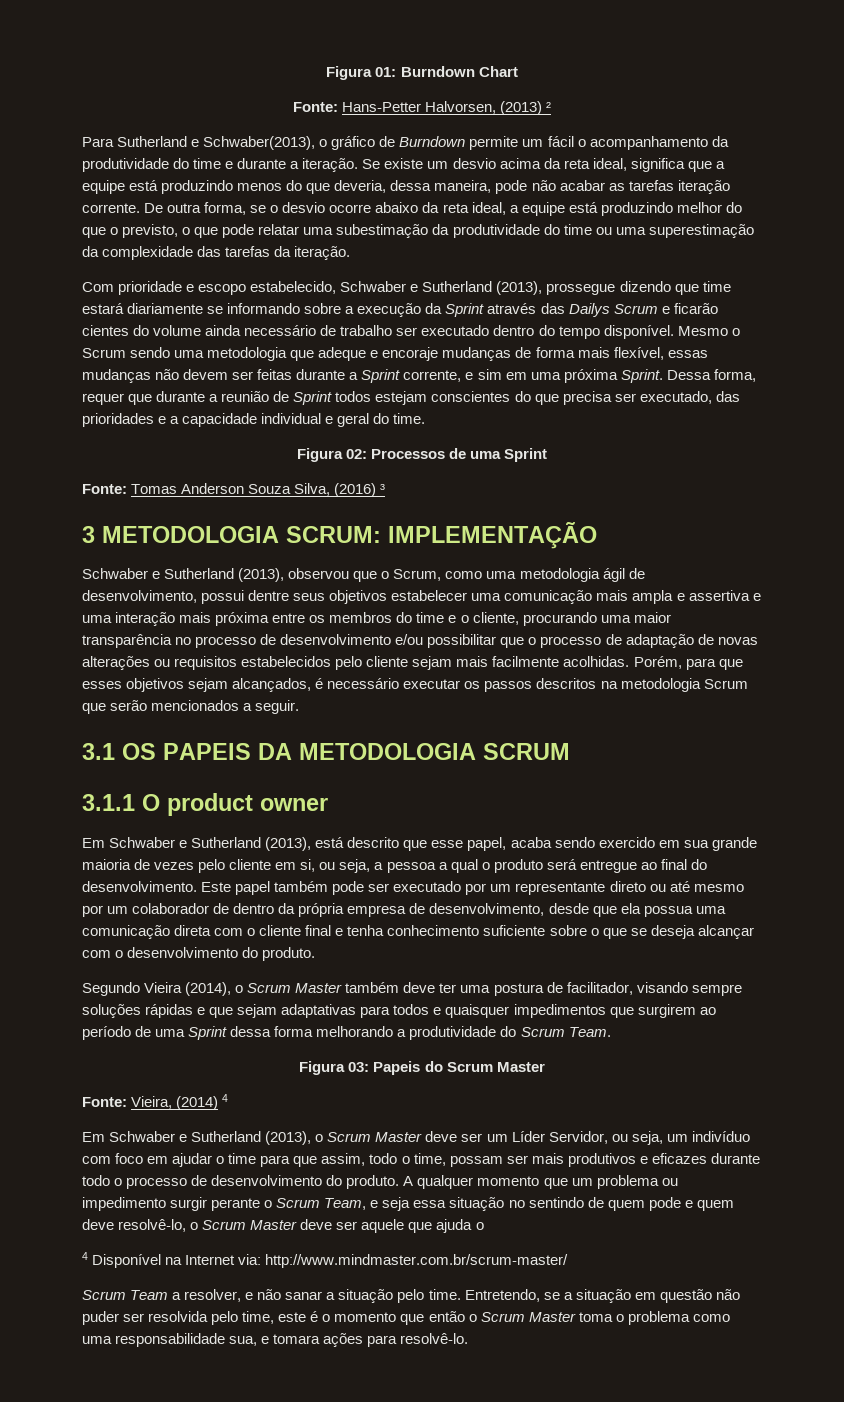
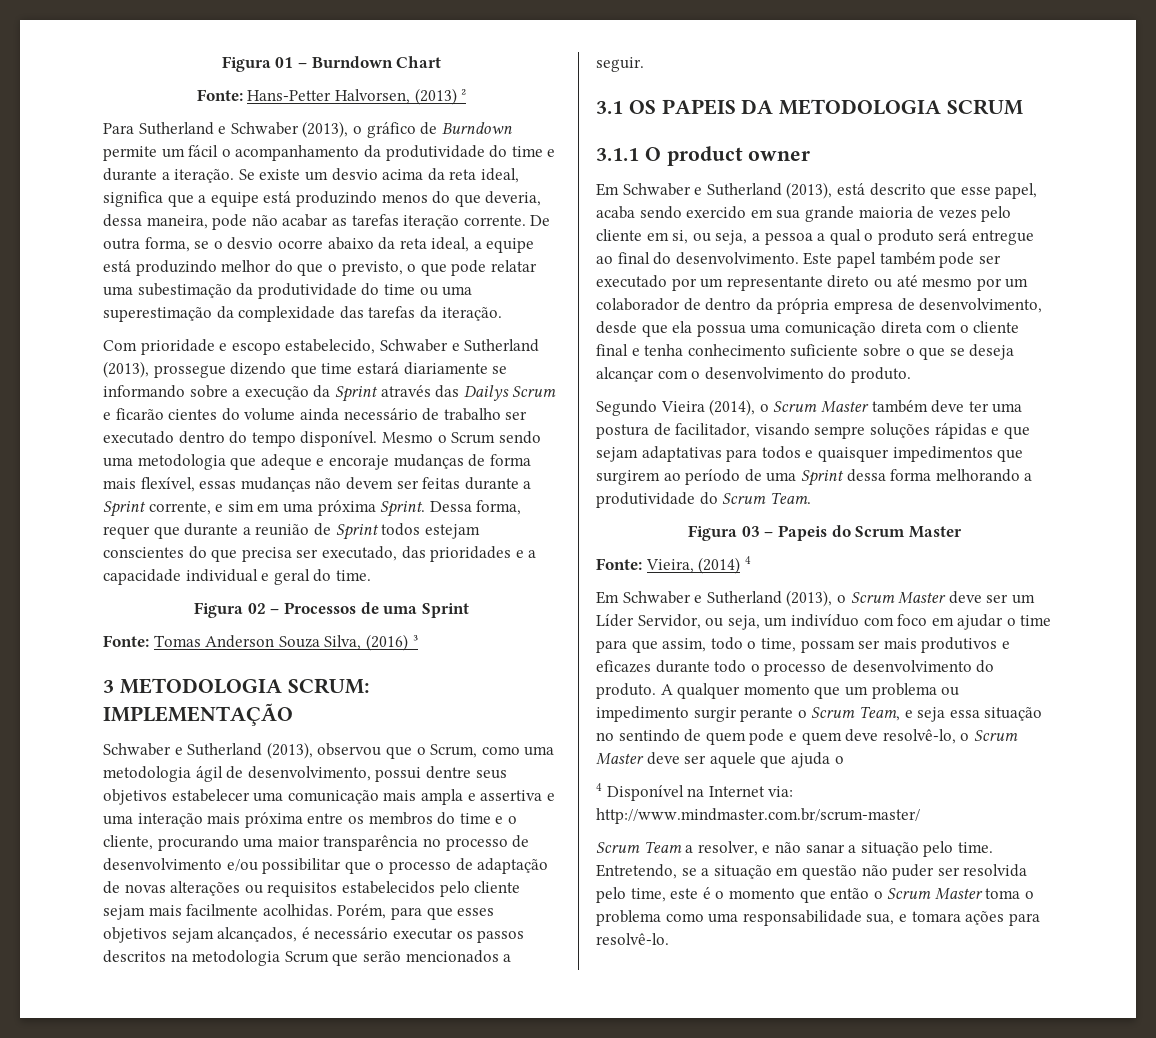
- Figura 01: Burndown Chart
+ Figura 01 – Burndown Chart
- Para Sutherland e Schwaber(2013), o gráfico de Burndown permite um fácil o acompanhamento da produtividade do time e durante a iteração.
+ Para Sutherland e Schwaber (2013), o gráfico de Burndown permite um fácil o acompanhamento da produtividade do time e durante a iteração.
- Figura 02: Processos de uma Sprint
+ Figura 02 – Processos de uma Sprint
- Figura 03: Papeis do Scrum Master
+ Figura 03 – Papeis do Scrum Master

